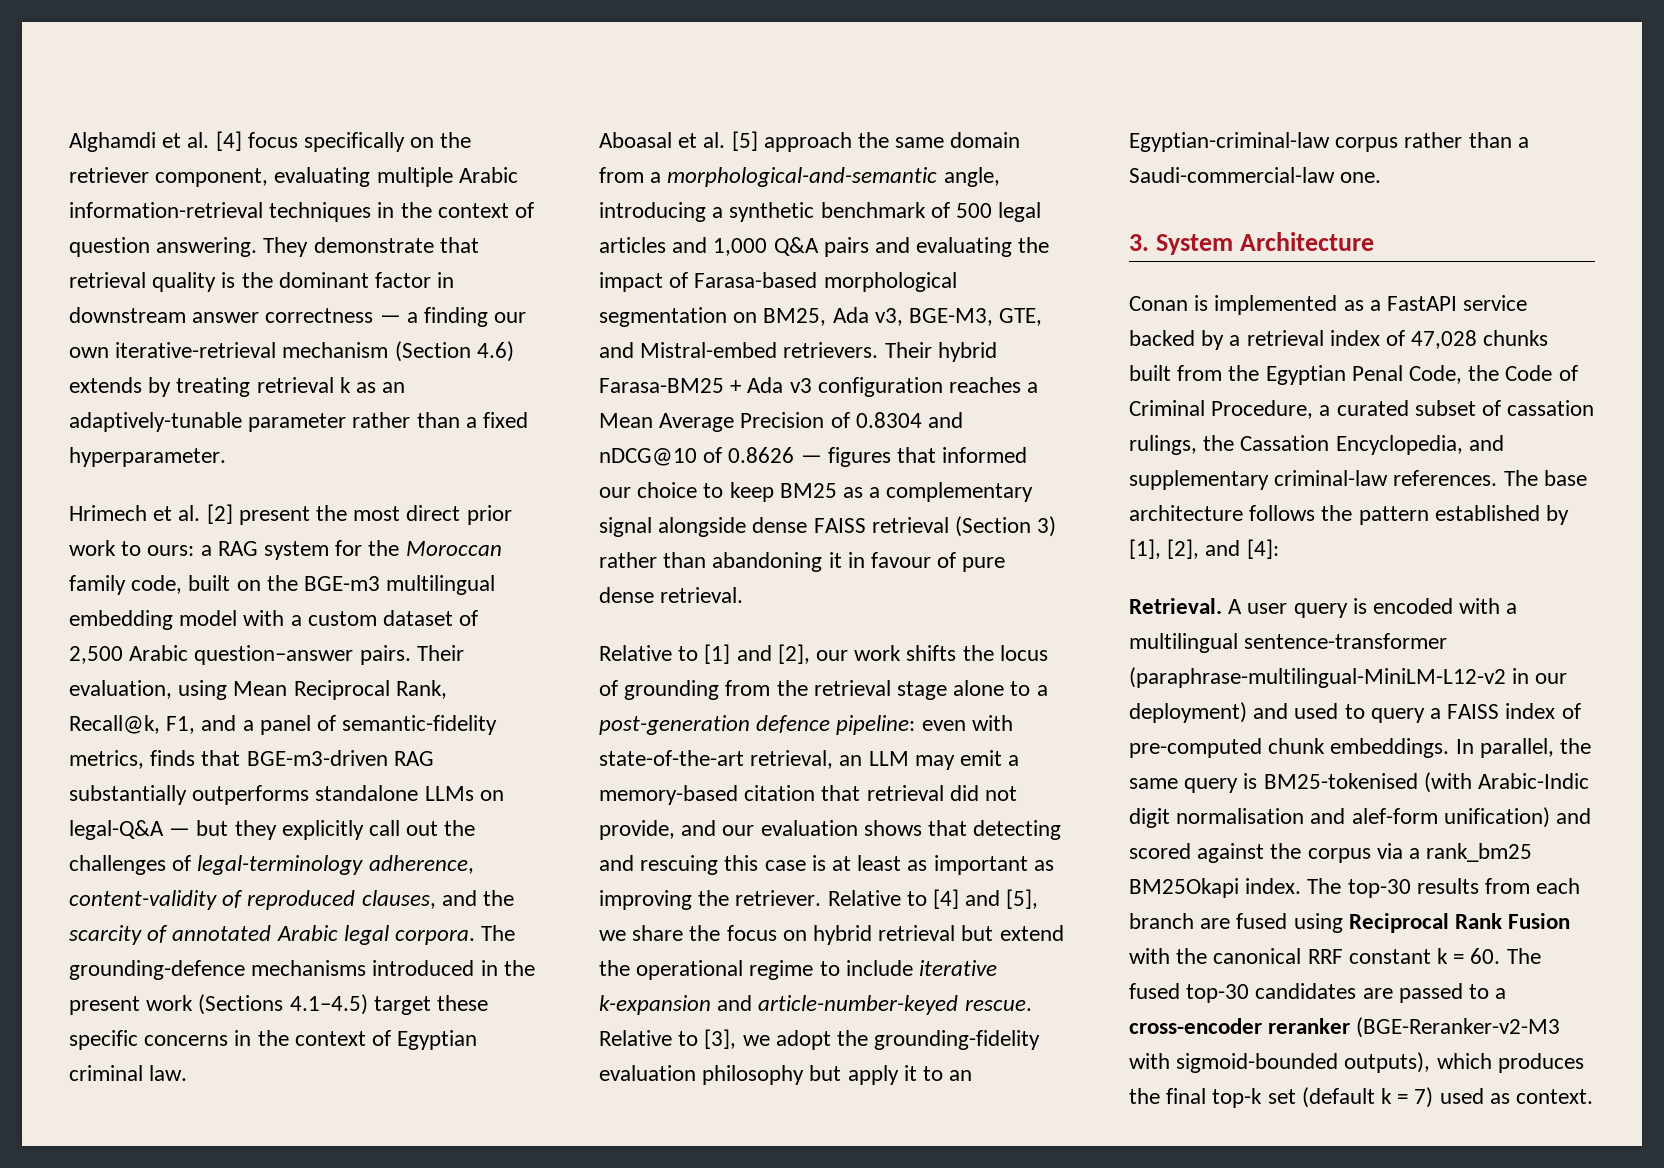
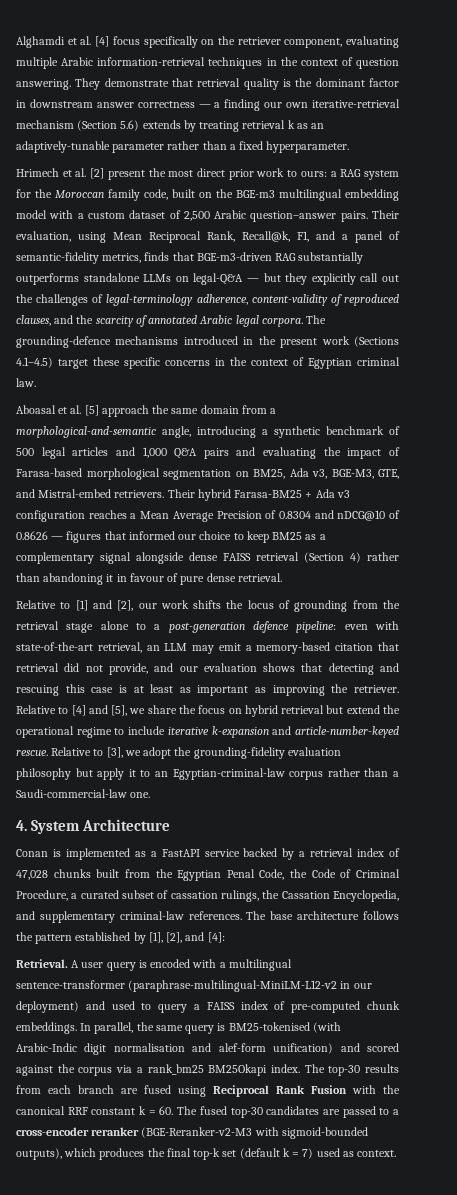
- They demonstrate that retrieval quality is the dominant factor in downstream answer correctness — a finding our own iterative-retrieval mechanism (Section 4.6) extends by treating retrieval k as an adaptively-tunable parameter rather than a fixed hyperparameter.
+ They demonstrate that retrieval quality is the dominant factor in downstream answer correctness — a finding our own iterative-retrieval mechanism (Section 5.6) extends by treating retrieval k as an adaptively-tunable parameter rather than a fixed hyperparameter.
- Their hybrid Farasa-BM25 + Ada v3 configuration reaches a Mean Average Precision of 0.8304 and nDCG@10 of 0.8626 — figures that informed our choice to keep BM25 as a complementary signal alongside dense FAISS retrieval (Section 3) rather than abandoning it in favour of pure dense retrieval.
+ Their hybrid Farasa-BM25 + Ada v3 configuration reaches a Mean Average Precision of 0.8304 and nDCG@10 of 0.8626 — figures that informed our choice to keep BM25 as a complementary signal alongside dense FAISS retrieval (Section 4) rather than abandoning it in favour of pure dense retrieval.
- 3. System Architecture
+ 4. System Architecture

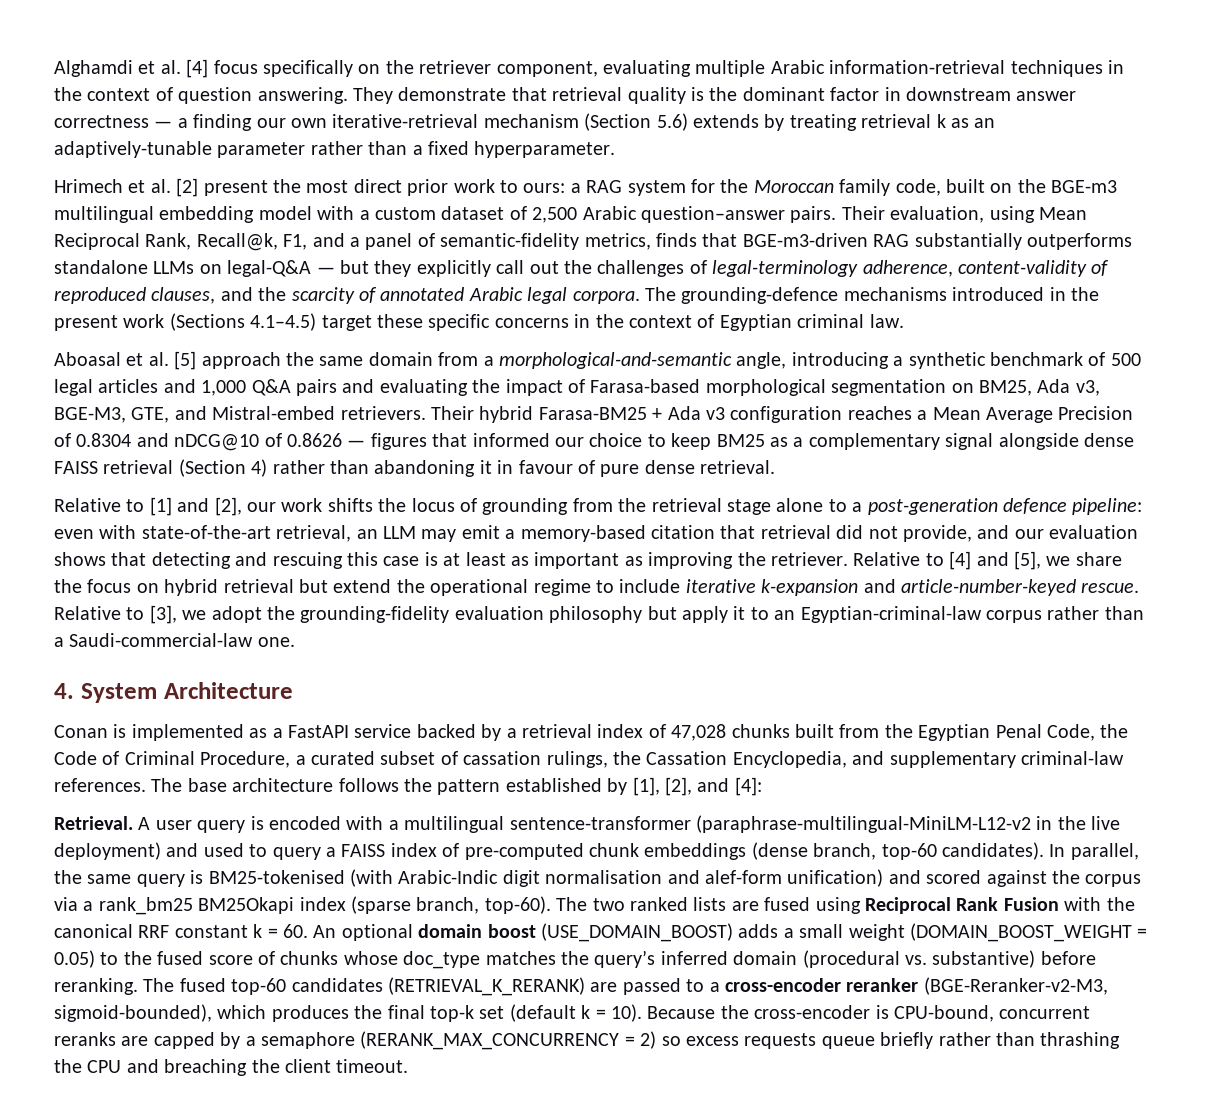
- A user query is encoded with a multilingual sentence-transformer (paraphrase-multilingual-MiniLM-L12-v2 in our deployment) and used to query a FAISS index of pre-computed chunk embeddings.
+ A user query is encoded with a multilingual sentence-transformer (paraphrase-multilingual-MiniLM-L12-v2 in the live deployment) and used to query a FAISS index of pre-computed chunk embeddings (dense branch, top-60 candidates).
- In parallel, the same query is BM25-tokenised (with Arabic-Indic digit normalisation and alef-form unification) and scored against the corpus via a rank_bm25 BM25Okapi index. The top-30 results from each branch are fused using Reciprocal Rank Fusion with the canonical RRF constant k = 60. The fused top-30 candidates are passed to a cross-encoder reranker (BGE-Reranker-v2-M3 with sigmoid-bounded outputs), which produces the final top-k set (default k = 7) used as context.
+ In parallel, the same query is BM25-tokenised (with Arabic-Indic digit normalisation and alef-form unification) and scored against the corpus via a rank_bm25 BM25Okapi index (sparse branch, top-60). The two ranked lists are fused using Reciprocal Rank Fusion with the canonical RRF constant k = 60. An optional domain boost (USE_DOMAIN_BOOST) adds a small weight (DOMAIN_BOOST_WEIGHT = 0.05) to the fused score of chunks whose doc_type matches the query’s inferred domain (procedural vs. substantive) before reranking. The fused top-60 candidates (RETRIEVAL_K_RERANK) are passed to a cross-encoder reranker (BGE-Reranker-v2-M3, sigmoid-bounded), which produces the final top-k set (default k = 10). Because the cross-encoder is CPU-bound, concurrent reranks are capped by a semaphore (RERANK_MAX_CONCURRENCY = 2) so excess requests queue briefly rather than thrashing the CPU and breaching the client timeout.

